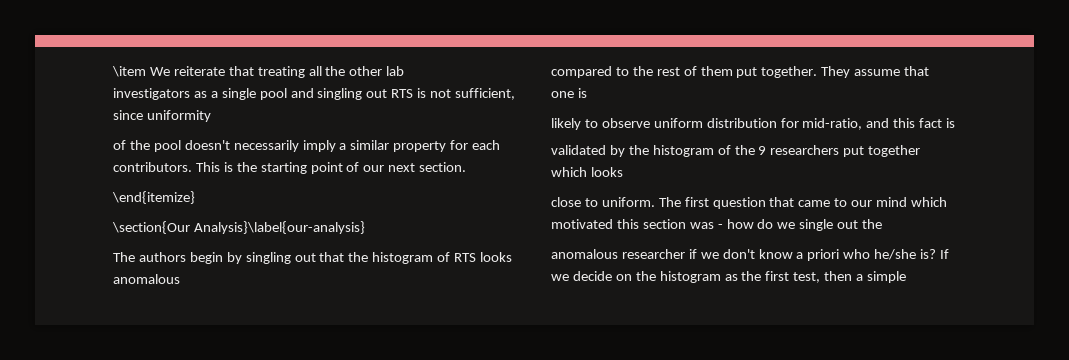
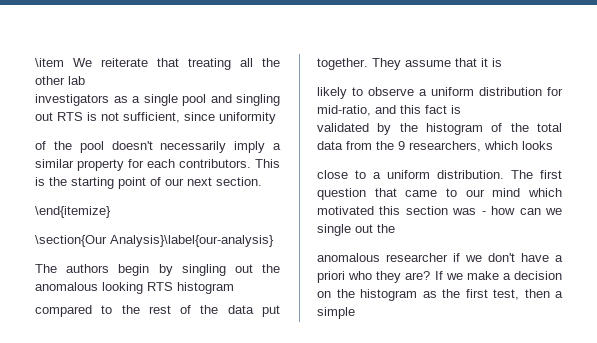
- The authors begin by singling out that the histogram of RTS looks anomalous
+ The authors begin by singling out the anomalous looking RTS histogram
- compared to the rest of them put together.
+ compared to the rest of the data put together.
- They assume that one is
+ They assume that it is
- likely to observe uniform distribution for mid-ratio, and this fact is
+ likely to observe a uniform distribution for mid-ratio, and this fact is
- validated by the histogram of the 9 researchers put together which looks
+ validated by the histogram of the total data from the 9 researchers, which looks
- close to uniform.
+ close to a uniform distribution.
- The first question that came to our mind which motivated this section was - how do we single out the
+ The first question that came to our mind which motivated this section was - how can we single out the
- anomalous researcher if we don't know a priori who he/she is? If we decide on the histogram as the first test, then a simple
+ anomalous researcher if we don't have a priori who they are? If we make a decision on the histogram as the first test, then a simple

